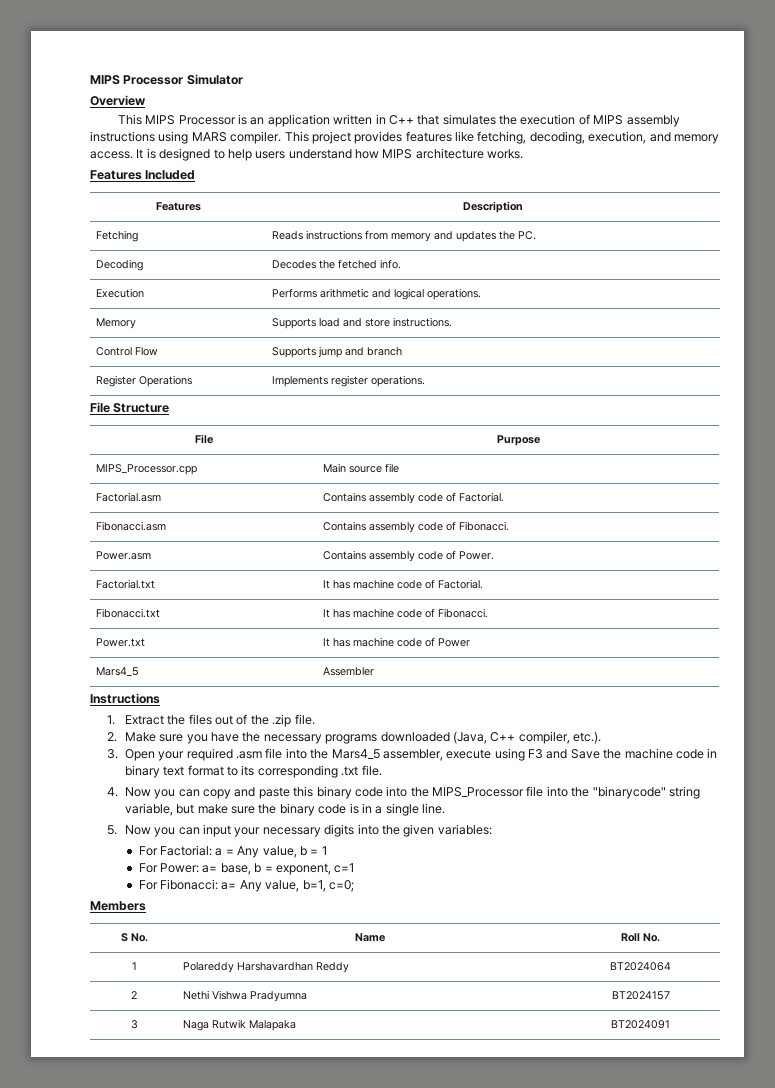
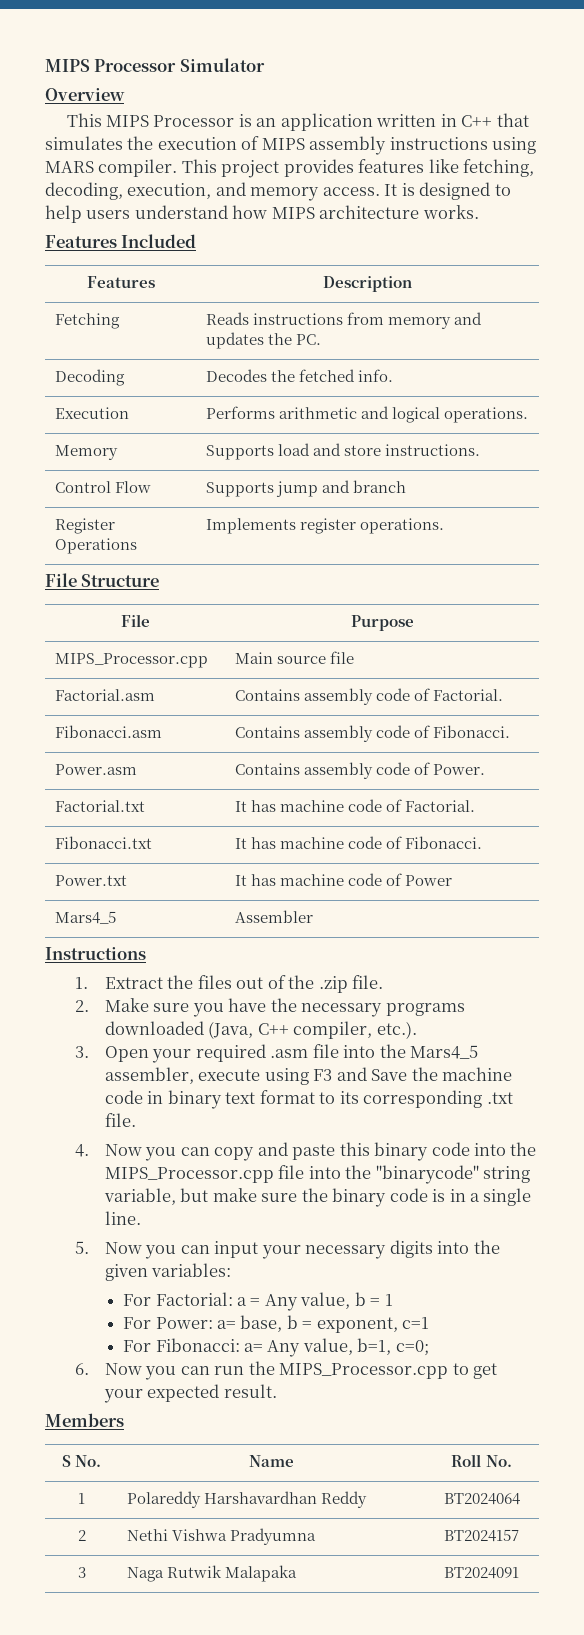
- 4. Now you can copy and paste this binary code into the MIPS_Processor file into the "binarycode" string variable, but make sure the binary code is in a single line.
+ 4. Now you can copy and paste this binary code into the MIPS_Processor.cpp file into the "binarycode" string variable, but make sure the binary code is in a single line.
+ 6. Now you can run the MIPS_Processor.cpp to get your expected result.

